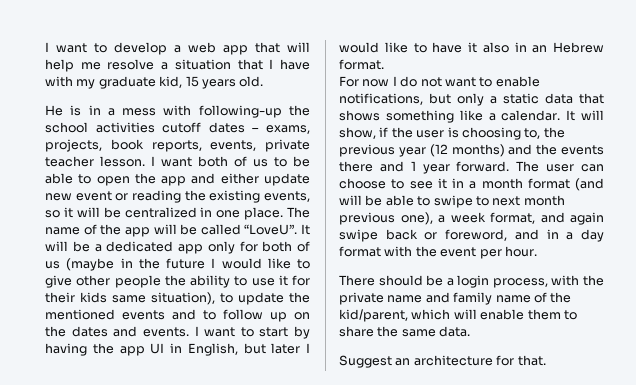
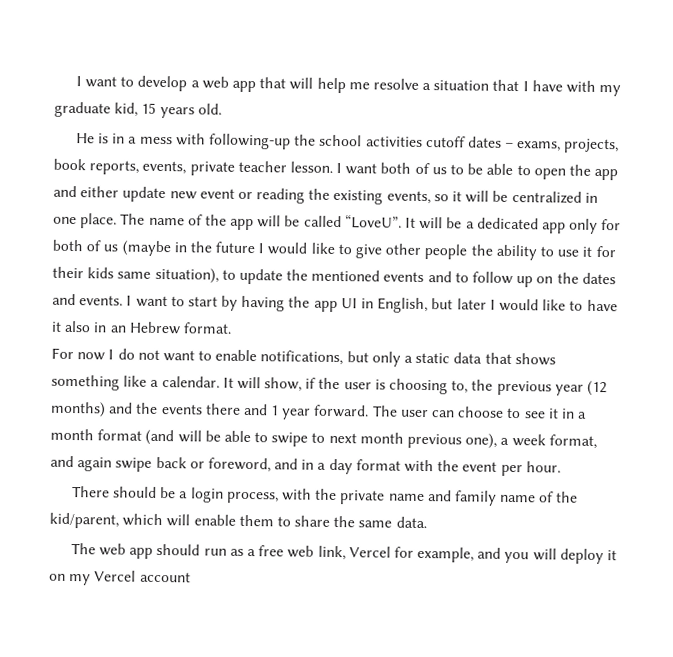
- Suggest an architecture for that.
+ The web app should run as a free web link, Vercel for example, and you will deploy it on my Vercel account

